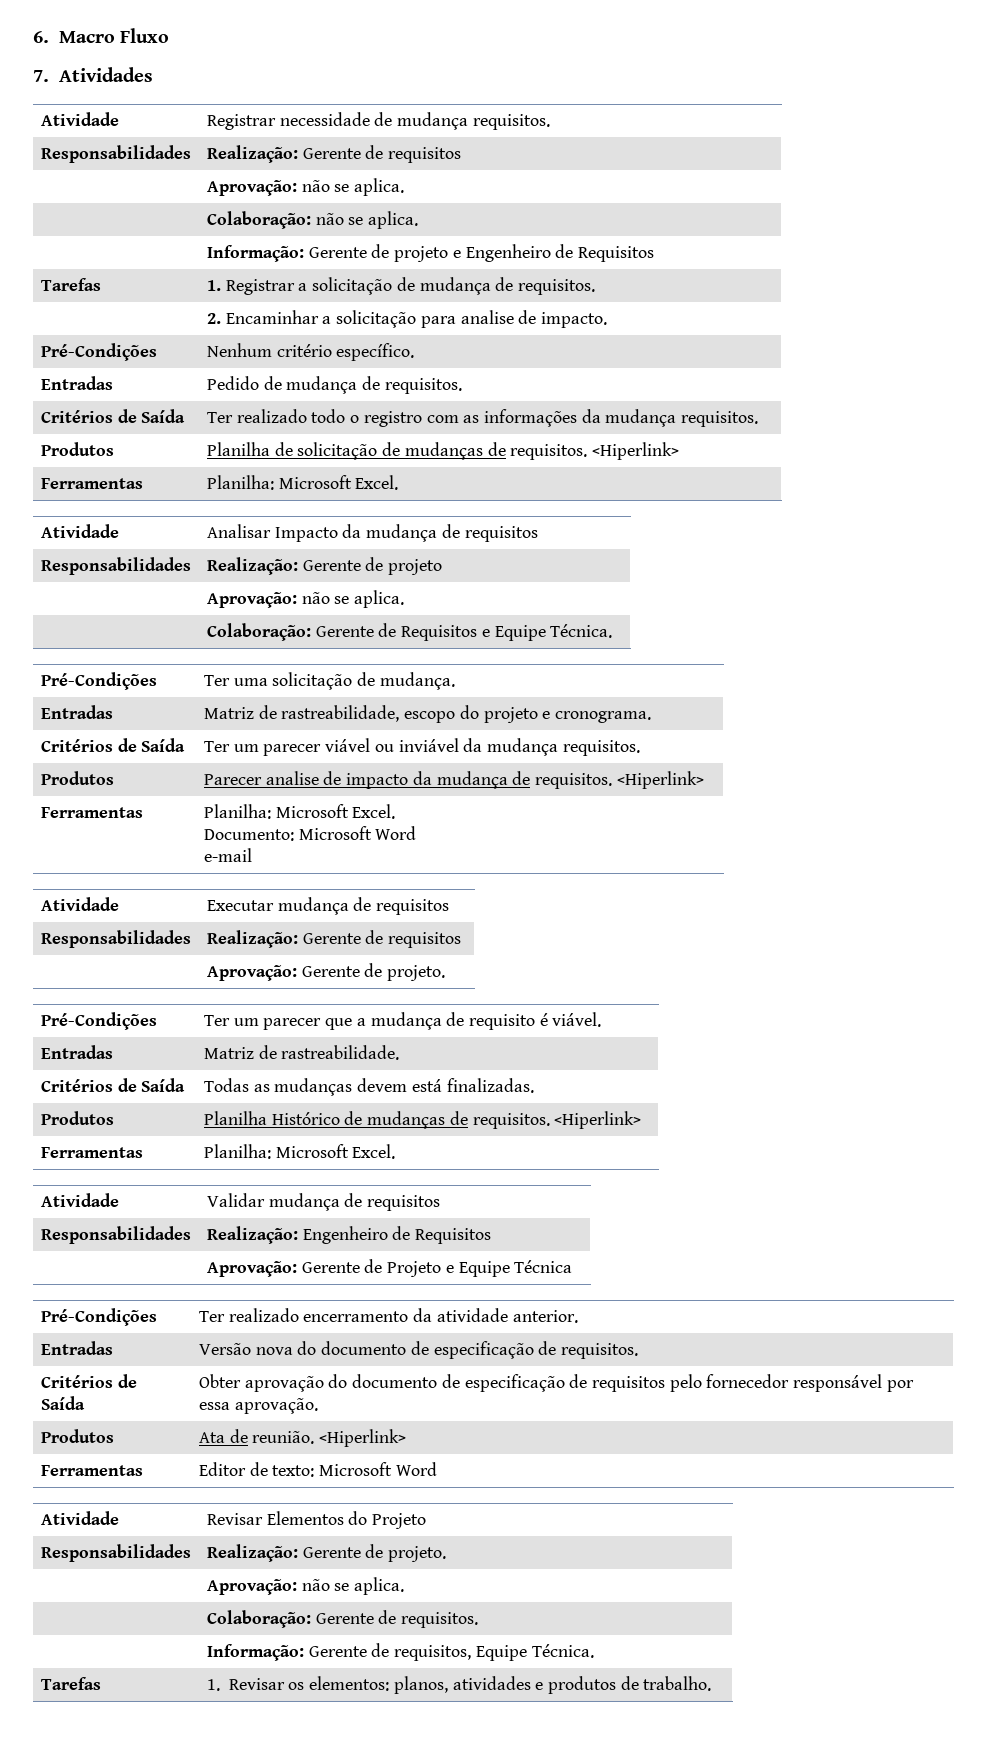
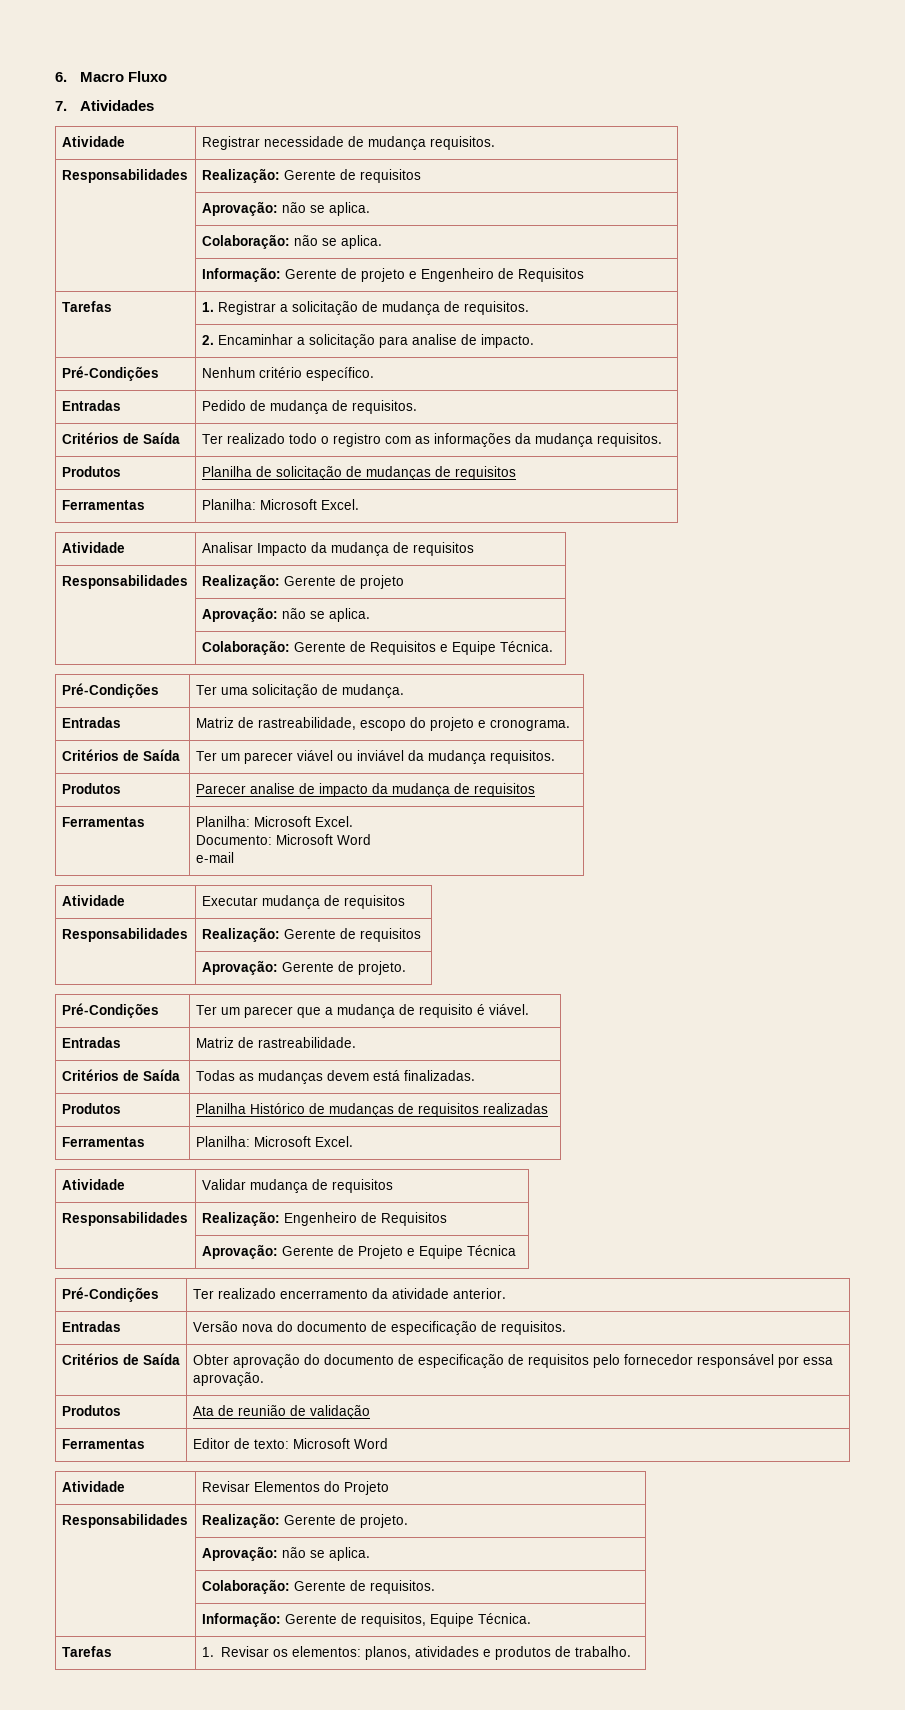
- Produtos | Planilha de solicitação de mudanças de requisitos. <Hiperlink>
+ Produtos | Planilha de solicitação de mudanças de requisitos
- Produtos | Parecer analise de impacto da mudança de requisitos. <Hiperlink>
+ Produtos | Parecer analise de impacto da mudança de requisitos
- Produtos | Planilha Histórico de mudanças de requisitos. <Hiperlink>
+ Produtos | Planilha Histórico de mudanças de requisitos realizadas
- Produtos | Ata de reunião. <Hiperlink>
+ Produtos | Ata de reunião de validação

